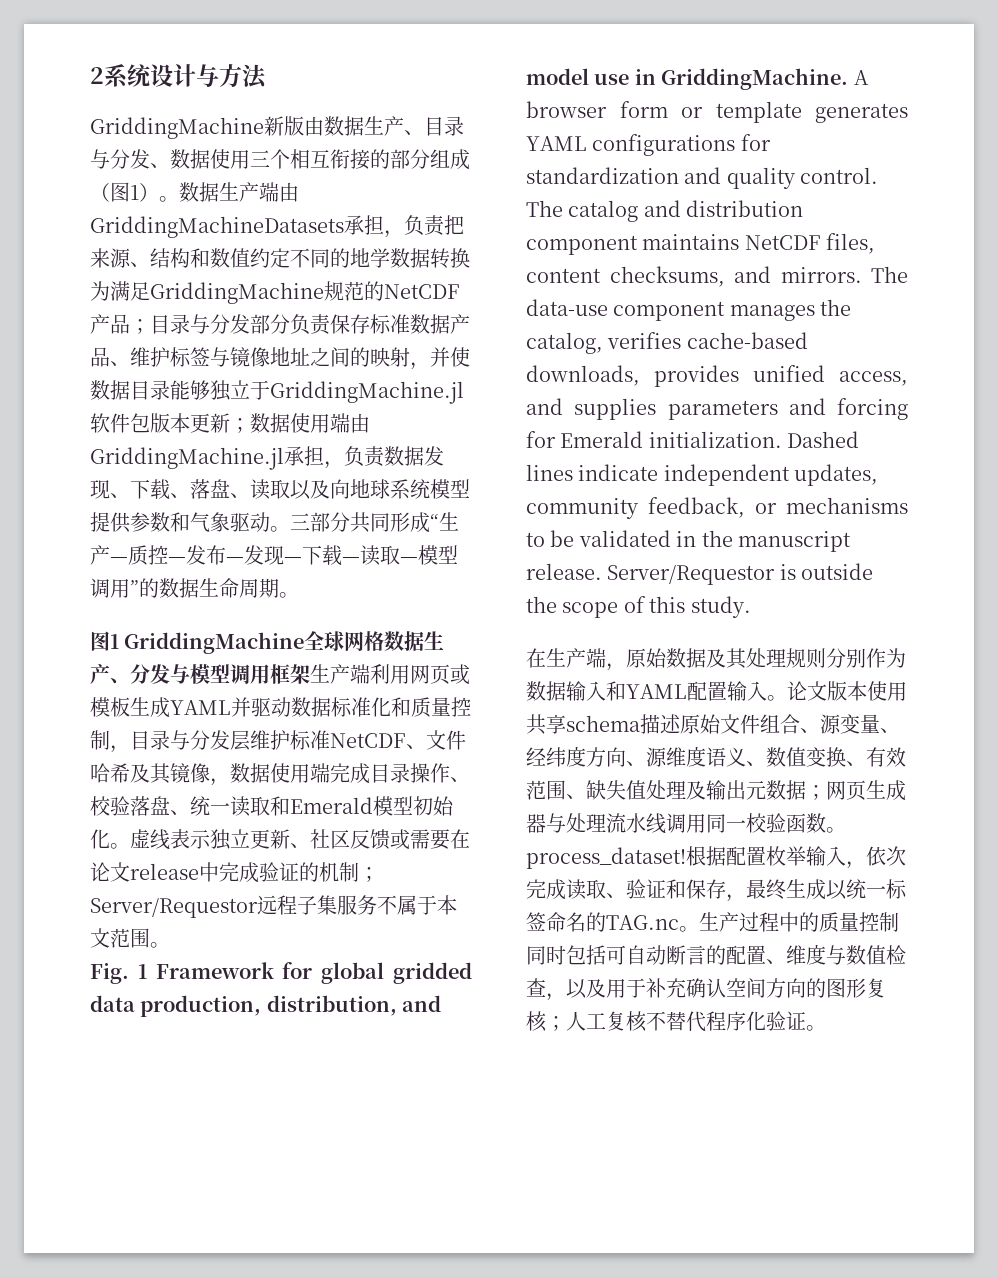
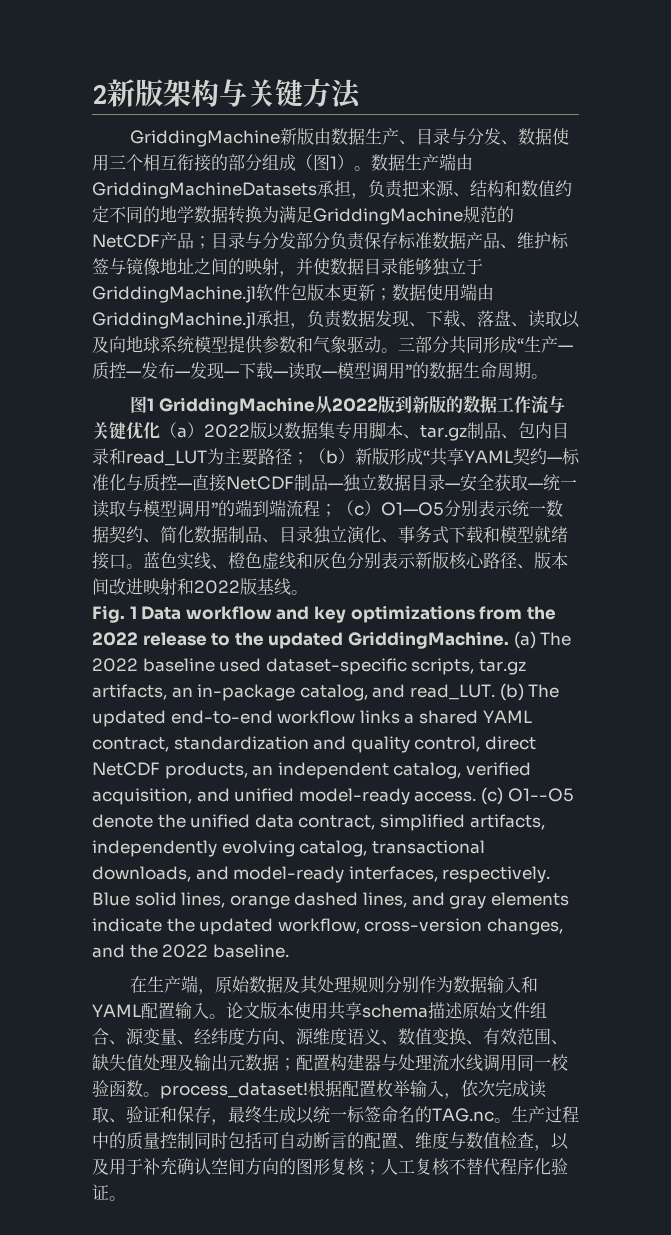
- 2系统设计与方法
+ 2新版架构与关键方法
- 图1 GriddingMachine全球网格数据生产、分发与模型调用框架生产端利用网页或模板生成YAML并驱动数据标准化和质量控制，目录与分发层维护标准NetCDF、文件哈希及其镜像，数据使用端完成目录操作、校验落盘、统一读取和Emerald模型初始化。虚线表示独立更新、社区反馈或需要在论文release中完成验证的机制；Server/Requestor远程子集服务不属于本文范围。
- Fig. 1 Framework for global gridded data production, distribution, and model use in GriddingMachine. A browser form or template generates YAML configurations for standardization and quality control. The catalog and distribution component maintains NetCDF files, content checksums, and mirrors. The data-use component manages the catalog, verifies cache-based downloads, provides unified access, and supplies parameters and forcing for Emerald initialization. Dashed lines indicate independent updates, community feedback, or mechanisms to be validated in the manuscript release. Server/Requestor is outside the scope of this study.
+ 图1 GriddingMachine从2022版到新版的数据工作流与关键优化（a）2022版以数据集专用脚本、tar.gz制品、包内目录和read_LUT为主要路径；（b）新版形成“共享YAML契约—标准化与质控—直接NetCDF制品—独立数据目录—安全获取—统一读取与模型调用”的端到端流程；（c）O1—O5分别表示统一数据契约、简化数据制品、目录独立演化、事务式下载和模型就绪接口。蓝色实线、橙色虚线和灰色分别表示新版核心路径、版本间改进映射和2022版基线。
+ Fig. 1 Data workflow and key optimizations from the 2022 release to the updated GriddingMachine. (a) The 2022 baseline used dataset-specific scripts, tar.gz artifacts, an in-package catalog, and read_LUT. (b) The updated end-to-end workflow links a shared YAML contract, standardization and quality control, direct NetCDF products, an independent catalog, verified acquisition, and unified model-ready access. (c) O1--O5 denote the unified data contract, simplified artifacts, independently evolving catalog, transactional downloads, and model-ready interfaces, respectively. Blue solid lines, orange dashed lines, and gray elements indicate the updated workflow, cross-version changes, and the 2022 baseline.
- 论文版本使用共享schema描述原始文件组合、源变量、经纬度方向、源维度语义、数值变换、有效范围、缺失值处理及输出元数据；网页生成器与处理流水线调用同一校验函数。process_dataset!
+ 论文版本使用共享schema描述原始文件组合、源变量、经纬度方向、源维度语义、数值变换、有效范围、缺失值处理及输出元数据；配置构建器与处理流水线调用同一校验函数。process_dataset!

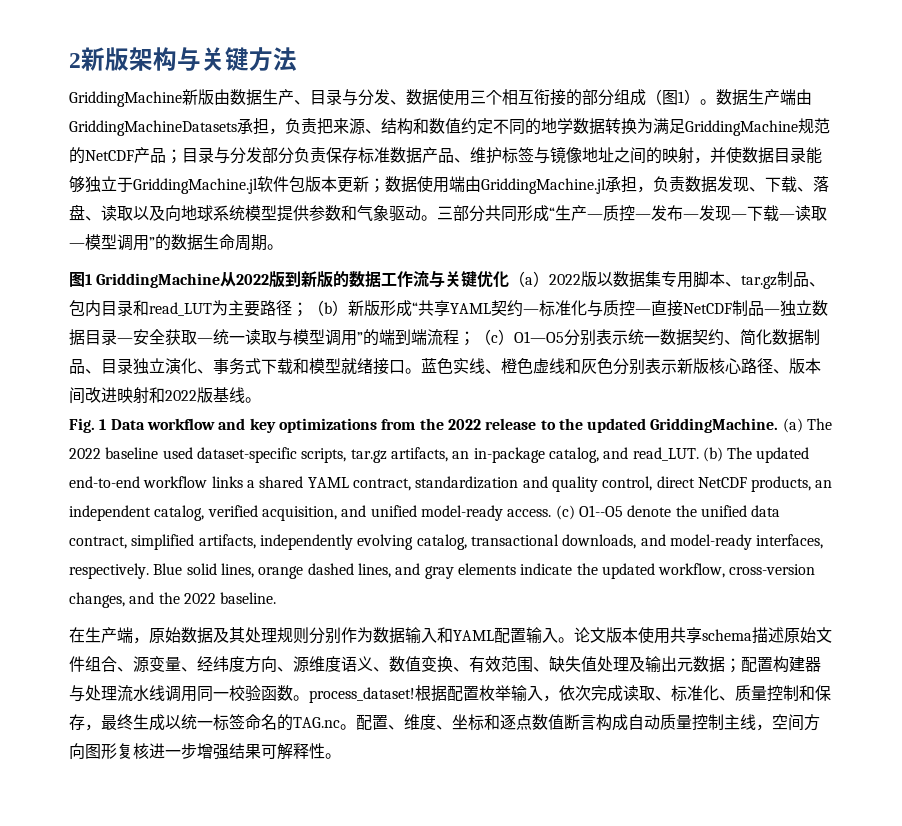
- 根据配置枚举输入，依次完成读取、验证和保存，最终生成以统一标签命名的TAG.nc。
+ 根据配置枚举输入，依次完成读取、标准化、质量控制和保存，最终生成以统一标签命名的TAG.nc。
- 生产过程中的质量控制同时包括可自动断言的配置、维度与数值检查，以及用于补充确认空间方向的图形复核；人工复核不替代程序化验证。
+ 配置、维度、坐标和逐点数值断言构成自动质量控制主线，空间方向图形复核进一步增强结果可解释性。

